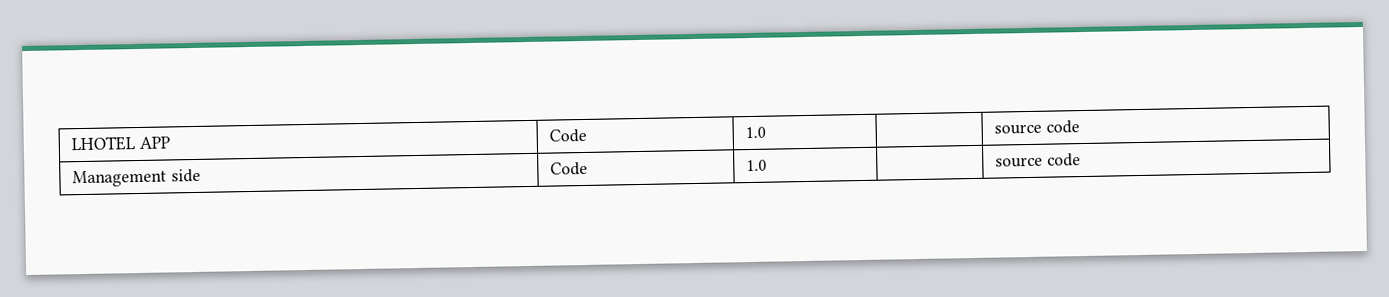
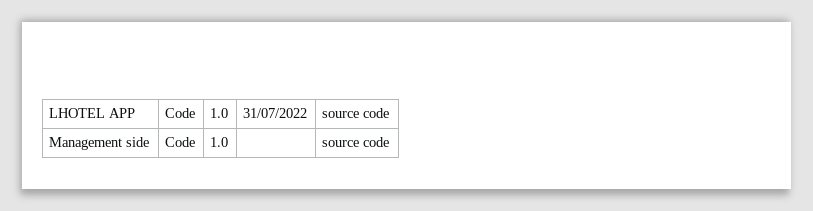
- LHOTEL APP | Code | 1.0 | | source code
+ LHOTEL APP | Code | 1.0 | 31/07/2022 | source code

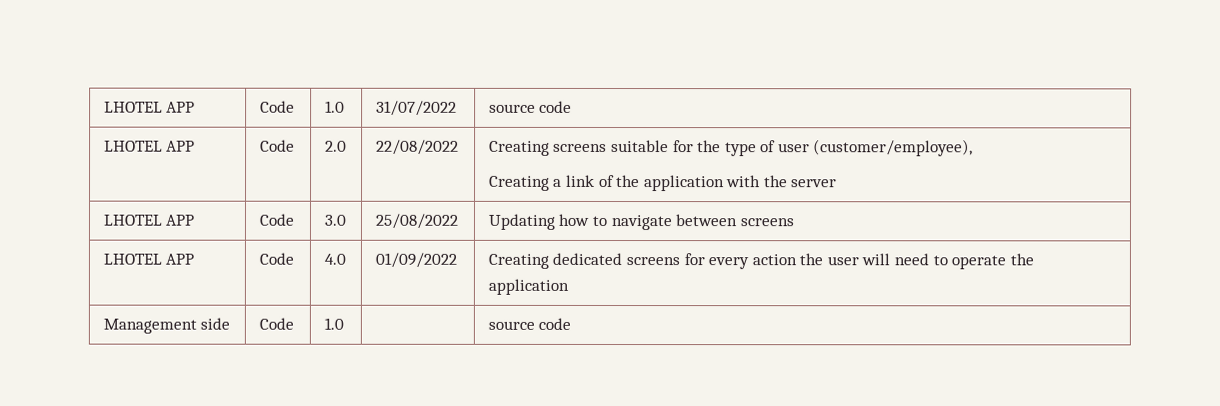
+ LHOTEL APP | Code | 2.0 | 22/08/2022 | Creating screens suitable for the type of user (customer/employee),
+ Creating a link of the application with the server
+ LHOTEL APP | Code | 3.0 | 25/08/2022 | Updating how to navigate between screens
+ LHOTEL APP | Code | 4.0 | 01/09/2022 | Creating dedicated screens for every action the user will need to operate the application

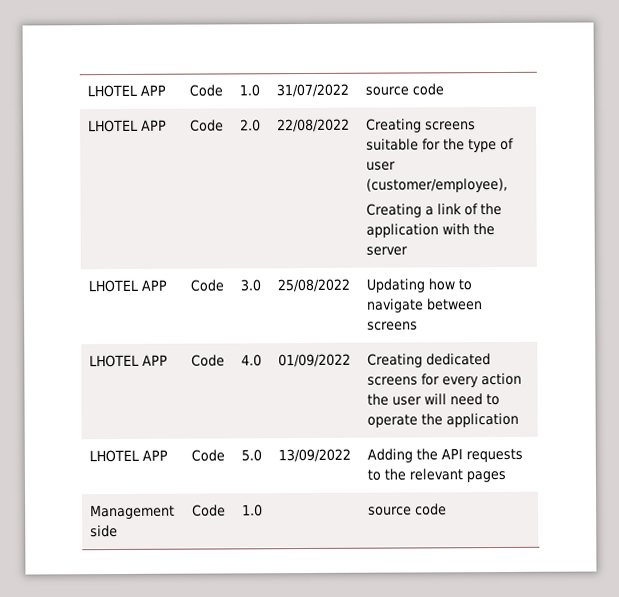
+ LHOTEL APP | Code | 5.0 | 13/09/2022 | Adding the API requests to the relevant pages

